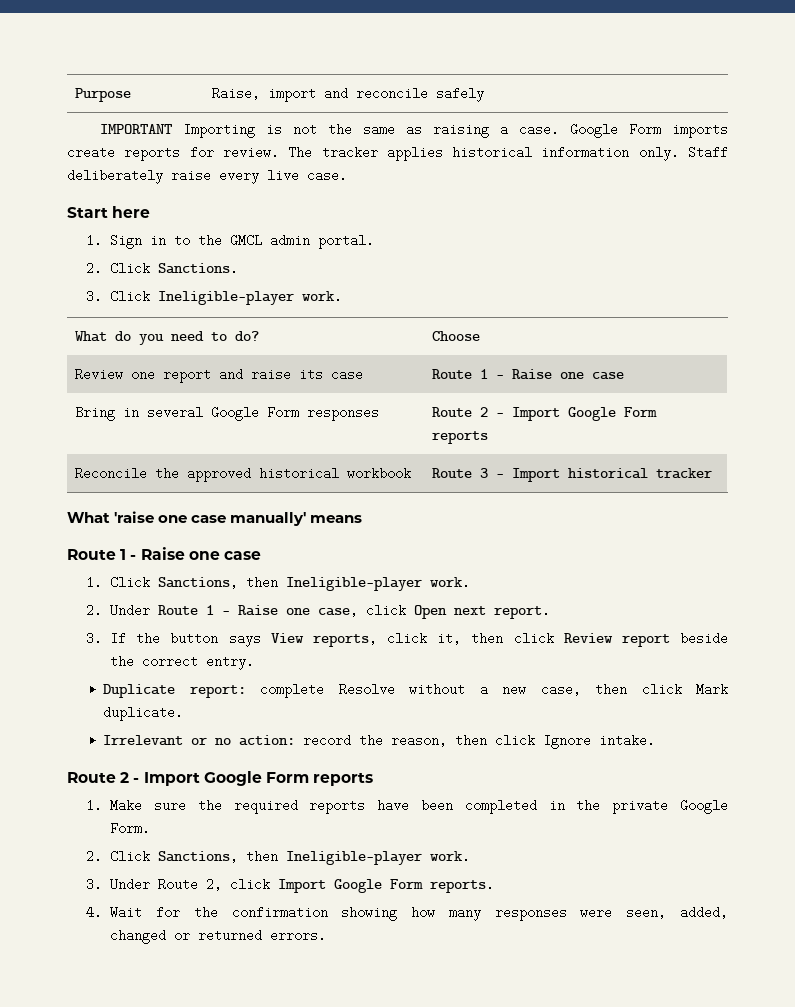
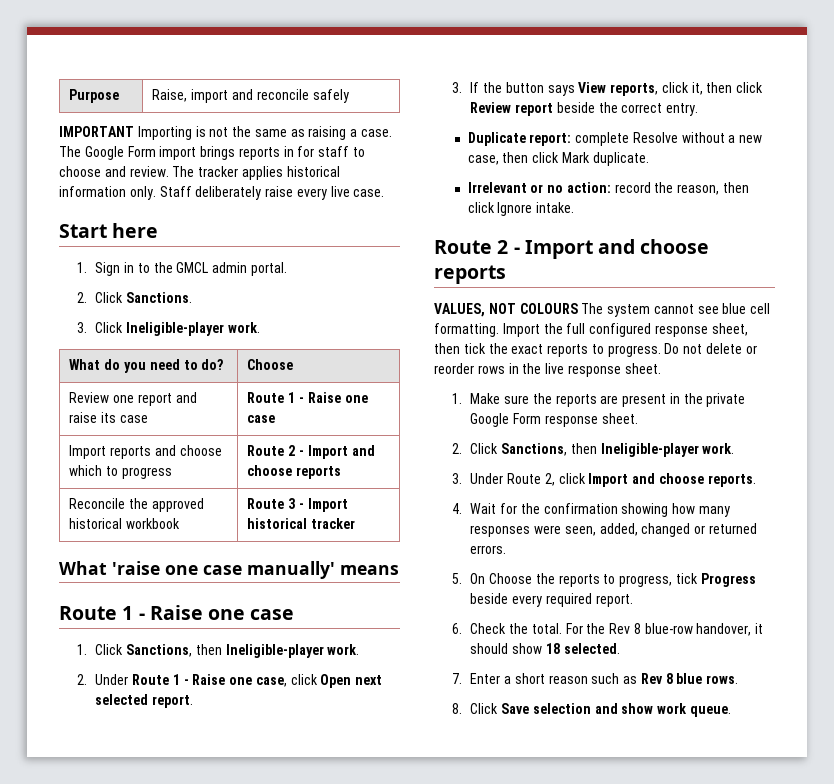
- Google Form imports create reports for review.
+ The Google Form import brings reports in for staff to choose and review.
- Bring in several Google Form responses | Route 2 - Import Google Form reports
+ Import reports and choose which to progress | Route 2 - Import and choose reports
- 2. Under Route 1 - Raise one case, click Open next report.
+ 2. Under Route 1 - Raise one case, click Open next selected report.
  Irrelevant or no action: record the reason, then click Ignore intake.
- Route 2 - Import Google Form reports
+ Route 2 - Import and choose reports
+ VALUES, NOT COLOURS The system cannot see blue cell formatting. Import the full configured response sheet, then tick the exact reports to progress. Do not delete or reorder rows in the live response sheet.
- 1. Make sure the required reports have been completed in the private Google Form.
+ 1. Make sure the reports are present in the private Google Form response sheet.
- 3. Under Route 2, click Import Google Form reports.
+ 3. Under Route 2, click Import and choose reports.
+ 5. On Choose the reports to progress, tick Progress beside every required report.
+ 6. Check the total. For the Rev 8 blue-row handover, it should show 18 selected.
+ 7. Enter a short reason such as Rev 8 blue rows.
+ 8. Click Save selection and show work queue.

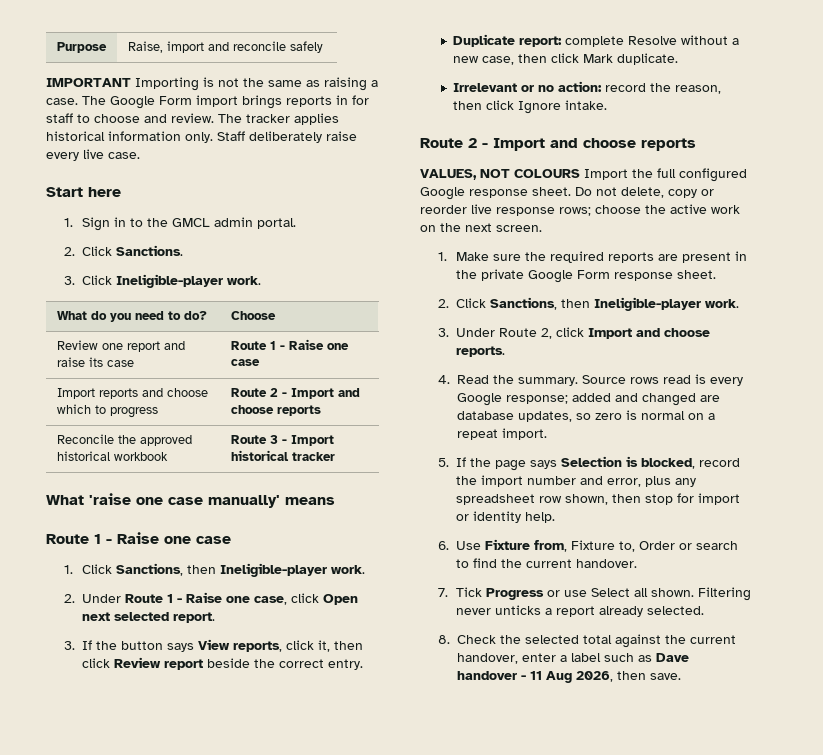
- VALUES, NOT COLOURS The system cannot see blue cell formatting. Import the full configured response sheet, then tick the exact reports to progress. Do not delete or reorder rows in the live response sheet.
+ VALUES, NOT COLOURS Import the full configured Google response sheet. Do not delete, copy or reorder live response rows; choose the active work on the next screen.
- 1. Make sure the reports are present in the private Google Form response sheet.
+ 1. Make sure the required reports are present in the private Google Form response sheet.
- 4. Wait for the confirmation showing how many responses were seen, added, changed or returned errors.
- 5. On Choose the reports to progress, tick Progress beside every required report.
- 6. Check the total. For the Rev 8 blue-row handover, it should show 18 selected.
- 7. Enter a short reason such as Rev 8 blue rows.
- 8. Click Save selection and show work queue.
+ 4. Read the summary. Source rows read is every Google response; added and changed are database updates, so zero is normal on a repeat import.
+ 5. If the page says Selection is blocked, record the import number and error, plus any spreadsheet row shown, then stop for import or identity help.
+ 6. Use Fixture from, Fixture to, Order or search to find the current handover.
+ 7. Tick Progress or use Select all shown. Filtering never unticks a report already selected.
+ 8. Check the selected total against the current handover, enter a label such as Dave handover - 11 Aug 2026, then save.

